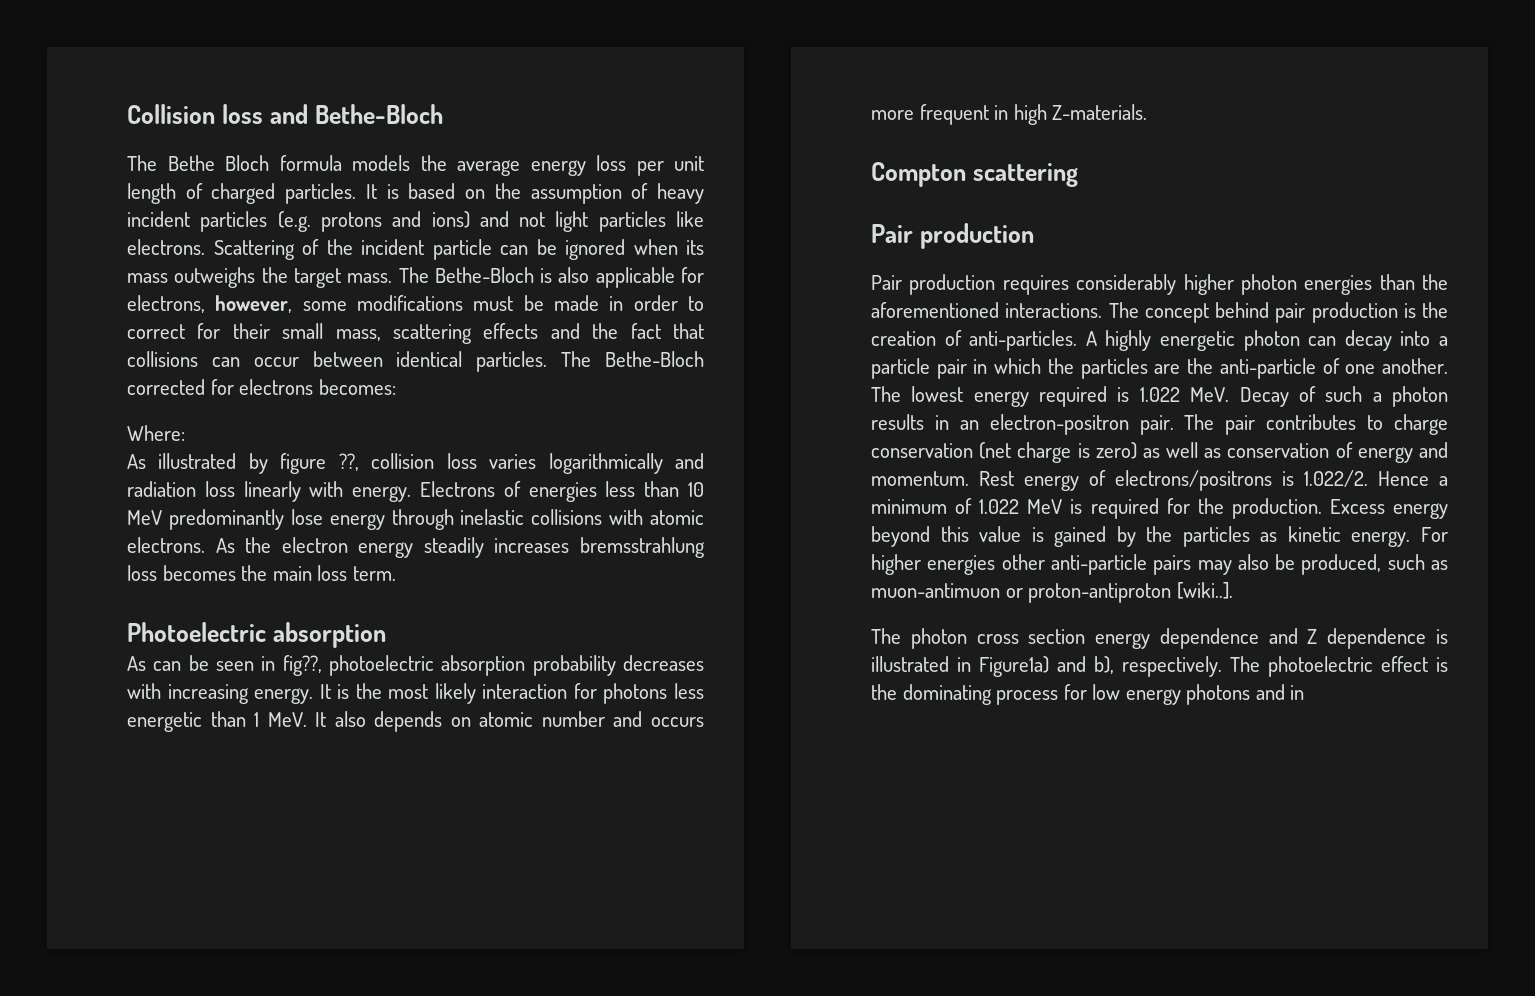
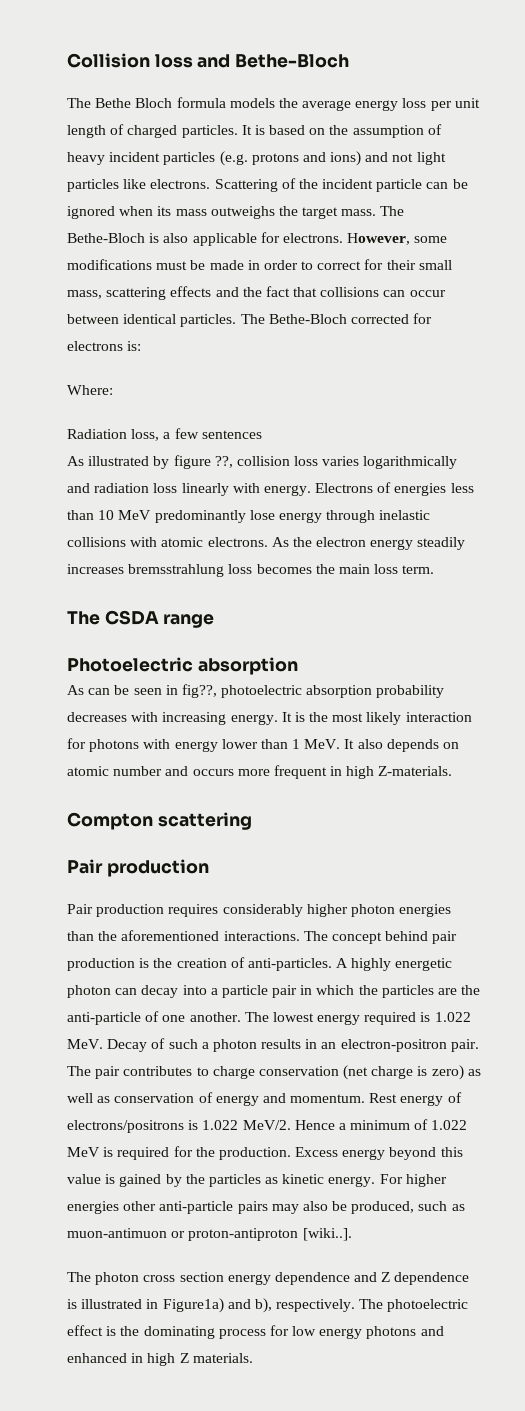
- The Bethe-Bloch is also applicable for electrons, however, some modifications must be made in order to correct for their small mass, scattering effects and the fact that collisions can occur between identical particles.
+ The Bethe-Bloch is also applicable for electrons. However, some modifications must be made in order to correct for their small mass, scattering effects and the fact that collisions can occur between identical particles.
- The Bethe-Bloch corrected for electrons becomes:
+ The Bethe-Bloch corrected for electrons is:
+ Radiation loss, a few sentences
+ The CSDA range
- It is the most likely interaction for photons less energetic than 1 MeV. It also depends on atomic number and occurs more frequent in high Z-materials.
+ It is the most likely interaction for photons with energy lower than 1 MeV. It also depends on atomic number and occurs more frequent in high Z-materials.
- Rest energy of electrons/positrons is 1.022/2. Hence a minimum of 1.022 MeV is required for the production.
+ Rest energy of electrons/positrons is 1.022 MeV/2. Hence a minimum of 1.022 MeV is required for the production.
- The photoelectric effect is the dominating process for low energy photons and in
+ The photoelectric effect is the dominating process for low energy photons and enhanced in high Z materials.

